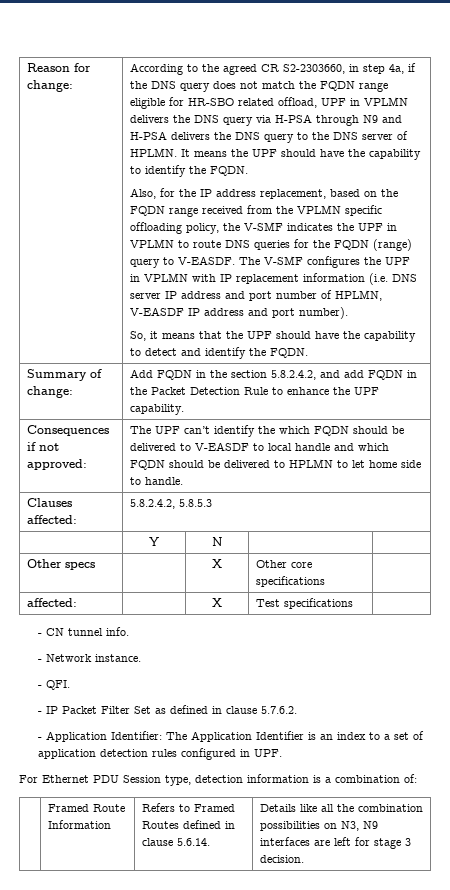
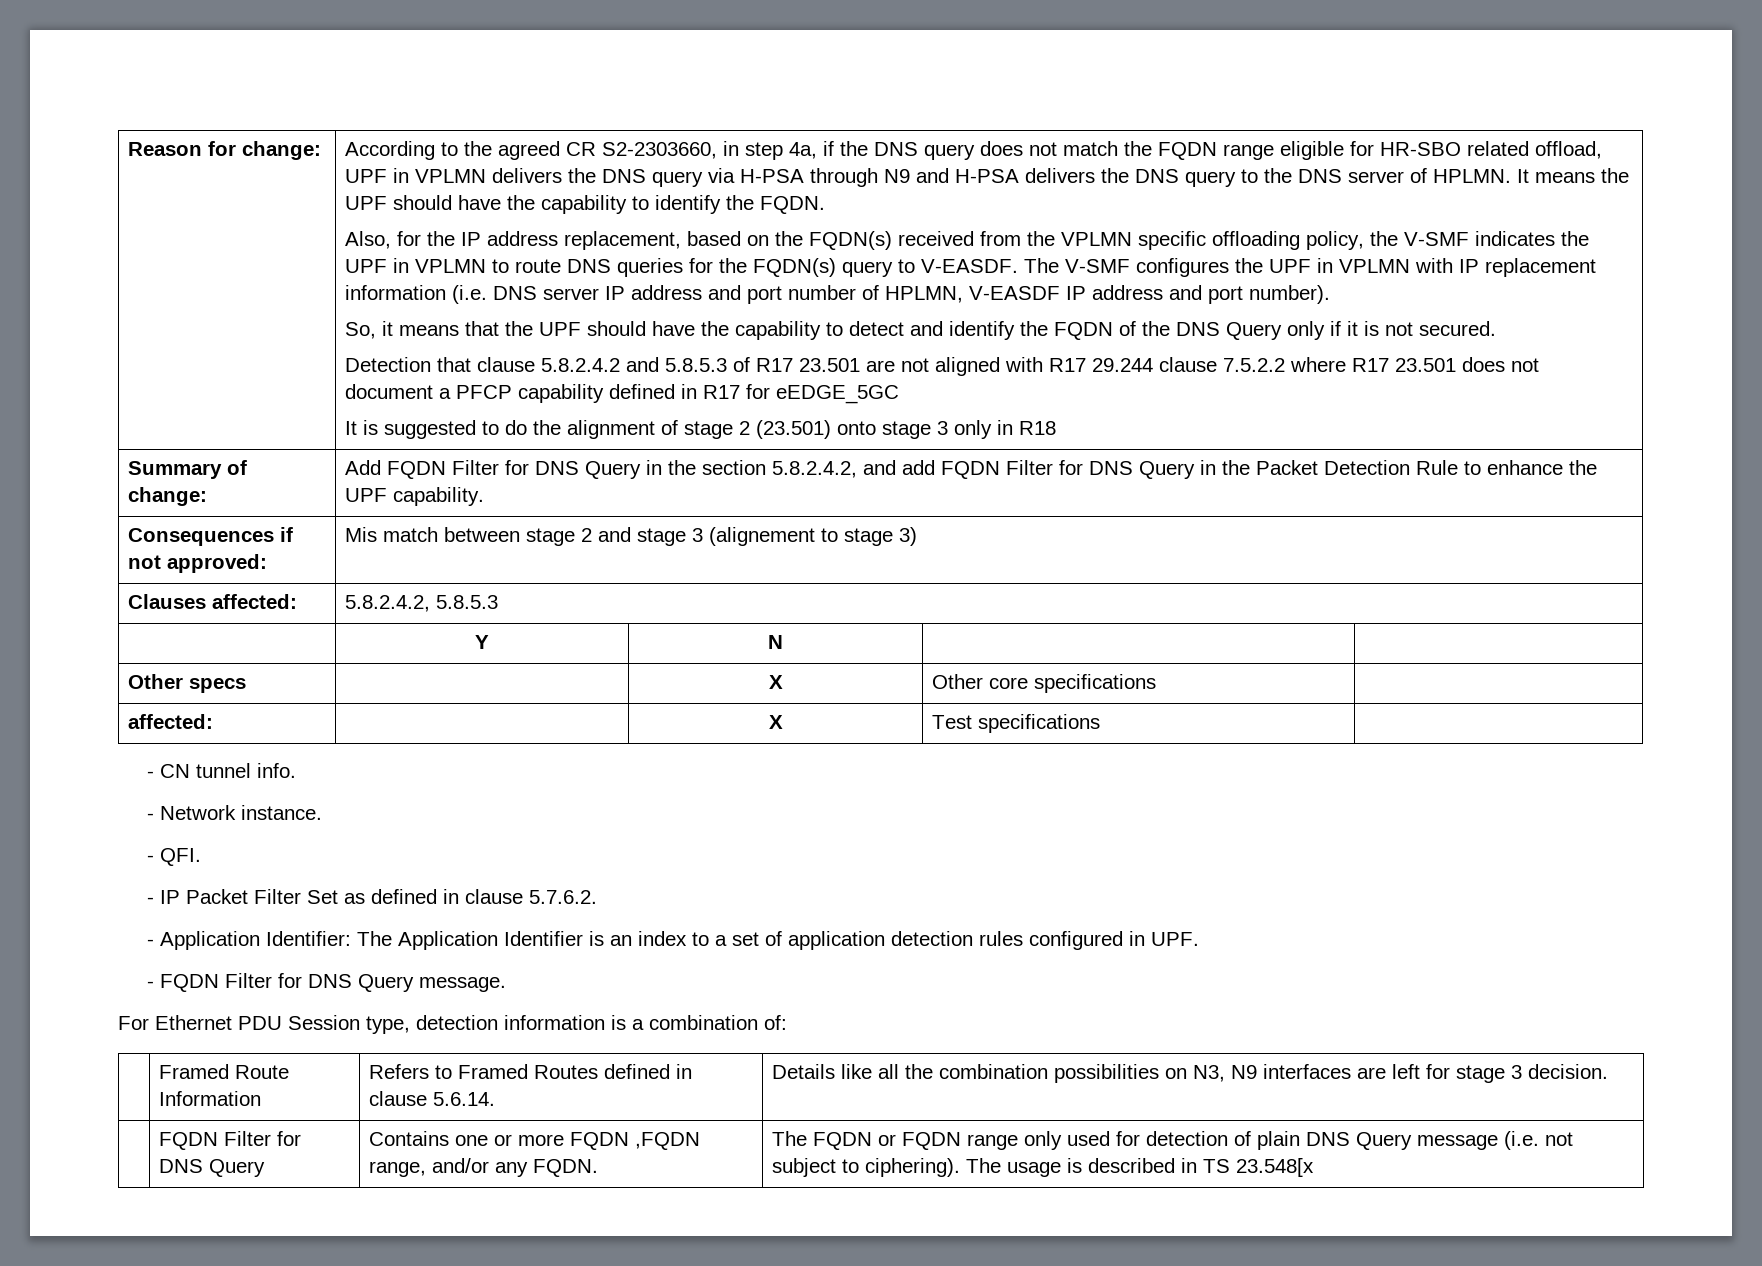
- Also, for the IP address replacement, based on the FQDN range received from the VPLMN specific offloading policy, the V-SMF indicates the UPF in VPLMN to route DNS queries for the FQDN (range) query to V-EASDF.
+ Also, for the IP address replacement, based on the FQDN(s) received from the VPLMN specific offloading policy, the V-SMF indicates the UPF in VPLMN to route DNS queries for the FQDN(s) query to V-EASDF.
- So, it means that the UPF should have the capability to detect and identify the FQDN.
+ So, it means that the UPF should have the capability to detect and identify the FQDN of the DNS Query only if it is not secured.
+ Detection that clause 5.8.2.4.2 and 5.8.5.3 of R17 23.501 are not aligned with R17 29.244 clause 7.5.2.2 where R17 23.501 does not document a PFCP capability defined in R17 for eEDGE_5GC
+ It is suggested to do the alignment of stage 2 (23.501) onto stage 3 only in R18
- Summary of change: | Add FQDN in the section 5.8.2.4.2, and add FQDN in the Packet Detection Rule to enhance the UPF capability.
+ Summary of change: | Add FQDN Filter for DNS Query in the section 5.8.2.4.2, and add FQDN Filter for DNS Query in the Packet Detection Rule to enhance the UPF capability.
- Consequences if not approved: | The UPF can’t identify the which FQDN should be delivered to V-EASDF to local handle and which FQDN should be delivered to HPLMN to let home side to handle.
+ Consequences if not approved: | Mis match between stage 2 and stage 3 (alignement to stage 3)
+ - FQDN Filter for DNS Query message.
+ FQDN Filter for DNS Query | Contains one or more FQDN ,FQDN range, and/or any FQDN. | The FQDN or FQDN range only used for detection of plain DNS Query message (i.e. not subject to ciphering). The usage is described in TS 23.548[x

